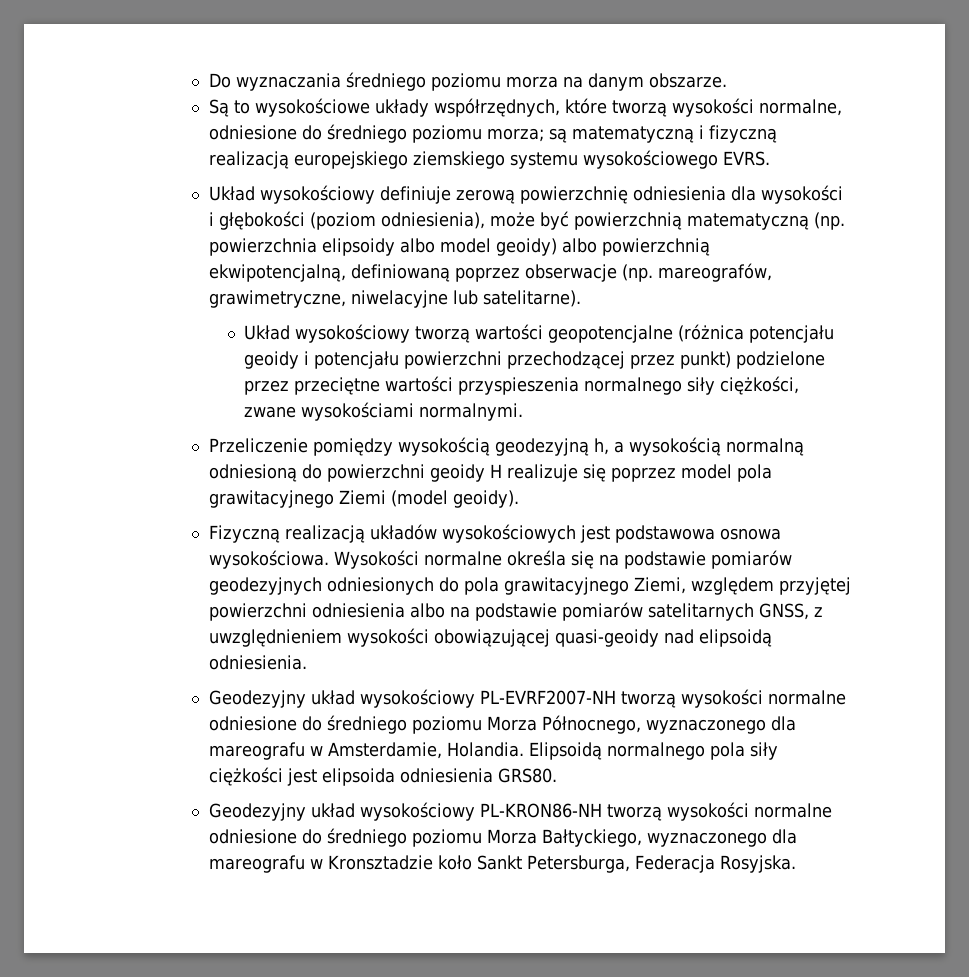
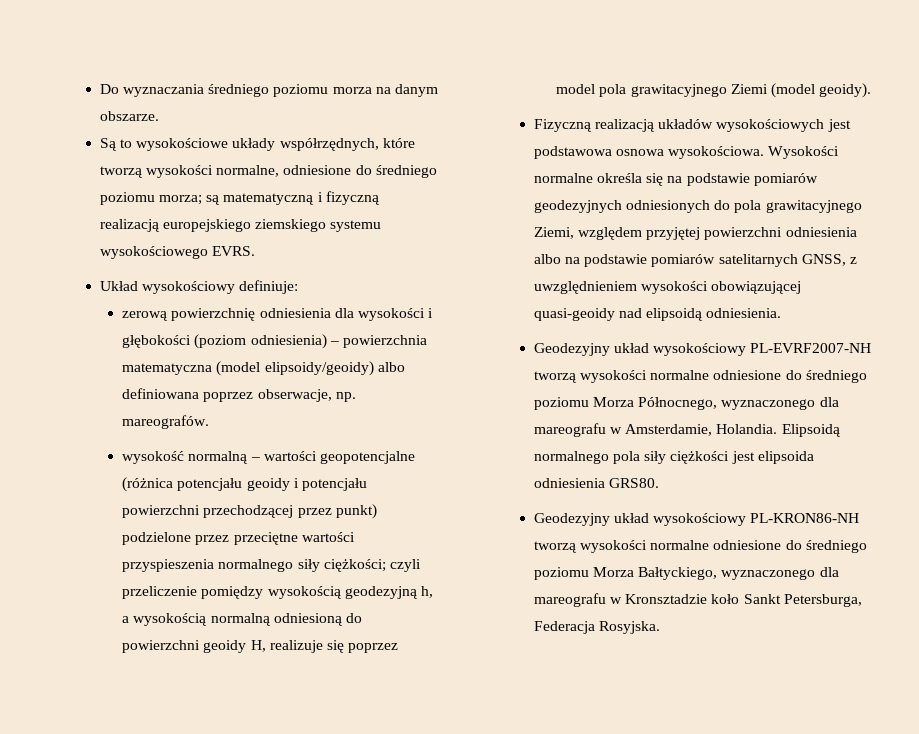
- Układ wysokościowy definiuje zerową powierzchnię odniesienia dla wysokości i głębokości (poziom odniesienia), może być powierzchnią matematyczną (np. powierzchnia elipsoidy albo model geoidy) albo powierzchnią ekwipotencjalną, definiowaną poprzez obserwacje (np. mareografów, grawimetryczne, niwelacyjne lub satelitarne).
- Układ wysokościowy tworzą wartości geopotencjalne (różnica potencjału geoidy i potencjału powierzchni przechodzącej przez punkt) podzielone przez przeciętne wartości przyspieszenia normalnego siły ciężkości, zwane wysokościami normalnymi.
- Przeliczenie pomiędzy wysokością geodezyjną h, a wysokością normalną odniesioną do powierzchni geoidy H realizuje się poprzez model pola grawitacyjnego Ziemi (model geoidy).
+ Układ wysokościowy definiuje:
+ zerową powierzchnię odniesienia dla wysokości i głębokości (poziom odniesienia) – powierzchnia matematyczna (model elipsoidy/geoidy) albo definiowana poprzez obserwacje, np. mareografów.
+ wysokość normalną – wartości geopotencjalne (różnica potencjału geoidy i potencjału powierzchni przechodzącej przez punkt) podzielone przez przeciętne wartości przyspieszenia normalnego siły ciężkości; czyli przeliczenie pomiędzy wysokością geodezyjną h, a wysokością normalną odniesioną do powierzchni geoidy H, realizuje się poprzez model pola grawitacyjnego Ziemi (model geoidy).

